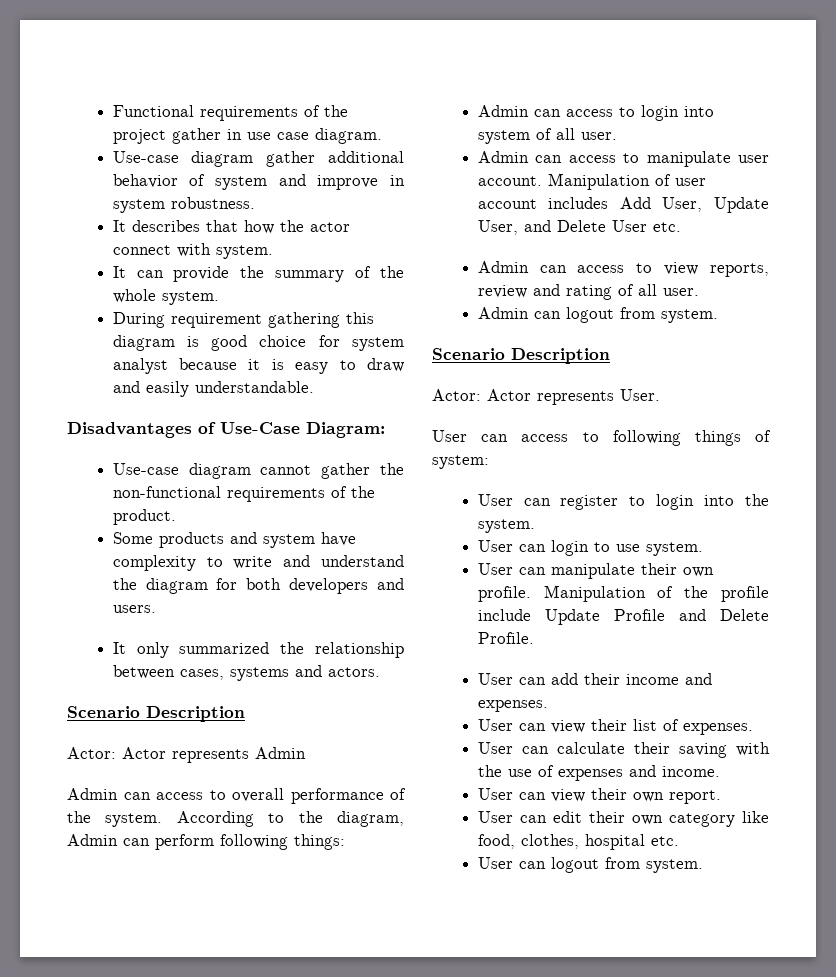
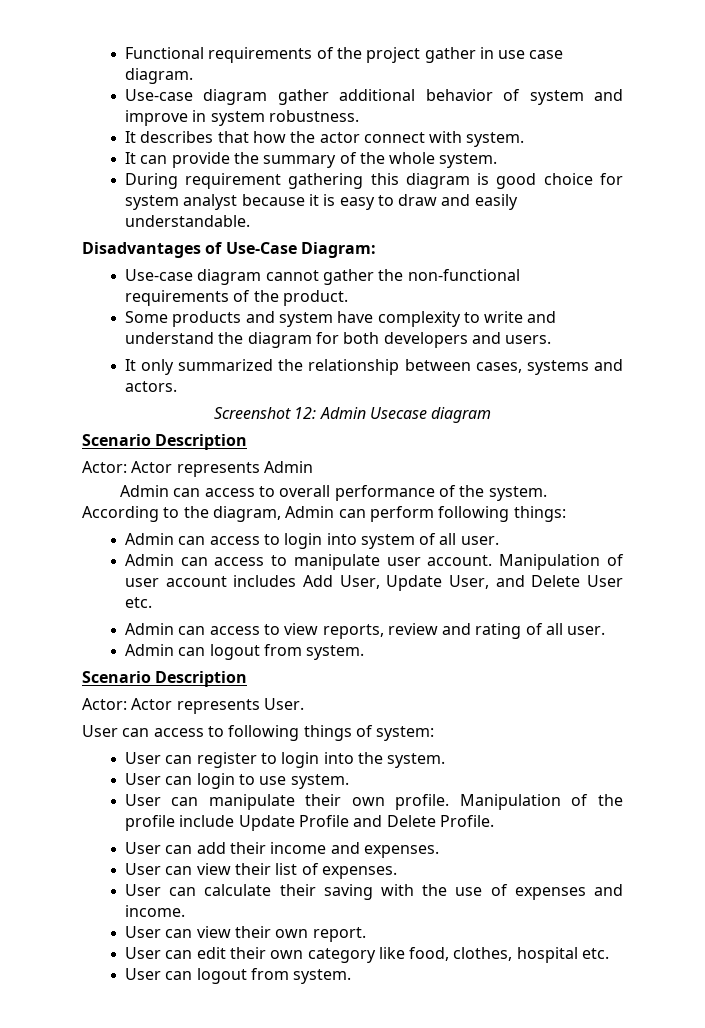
+ Screenshot 12: Admin Usecase diagram

